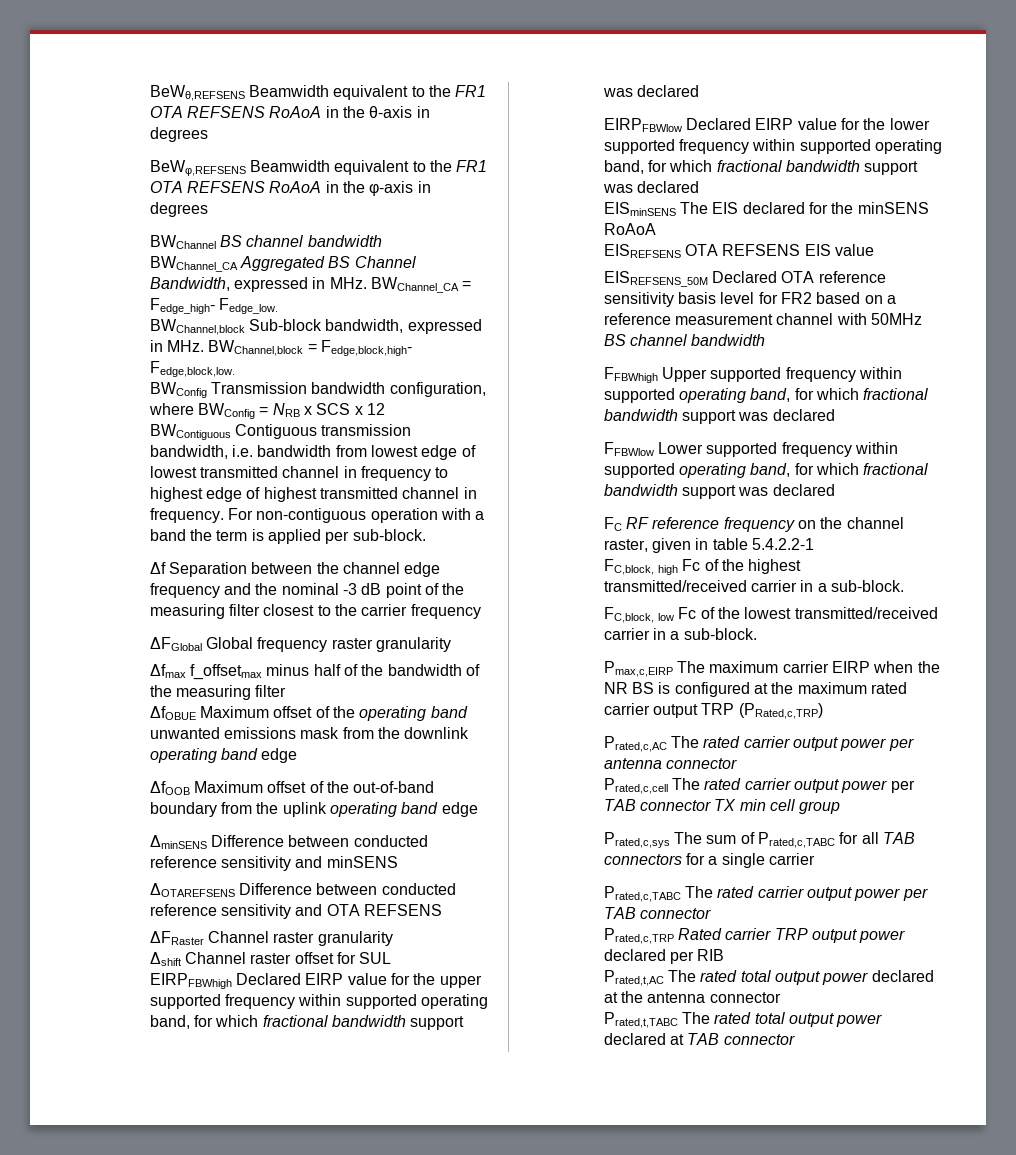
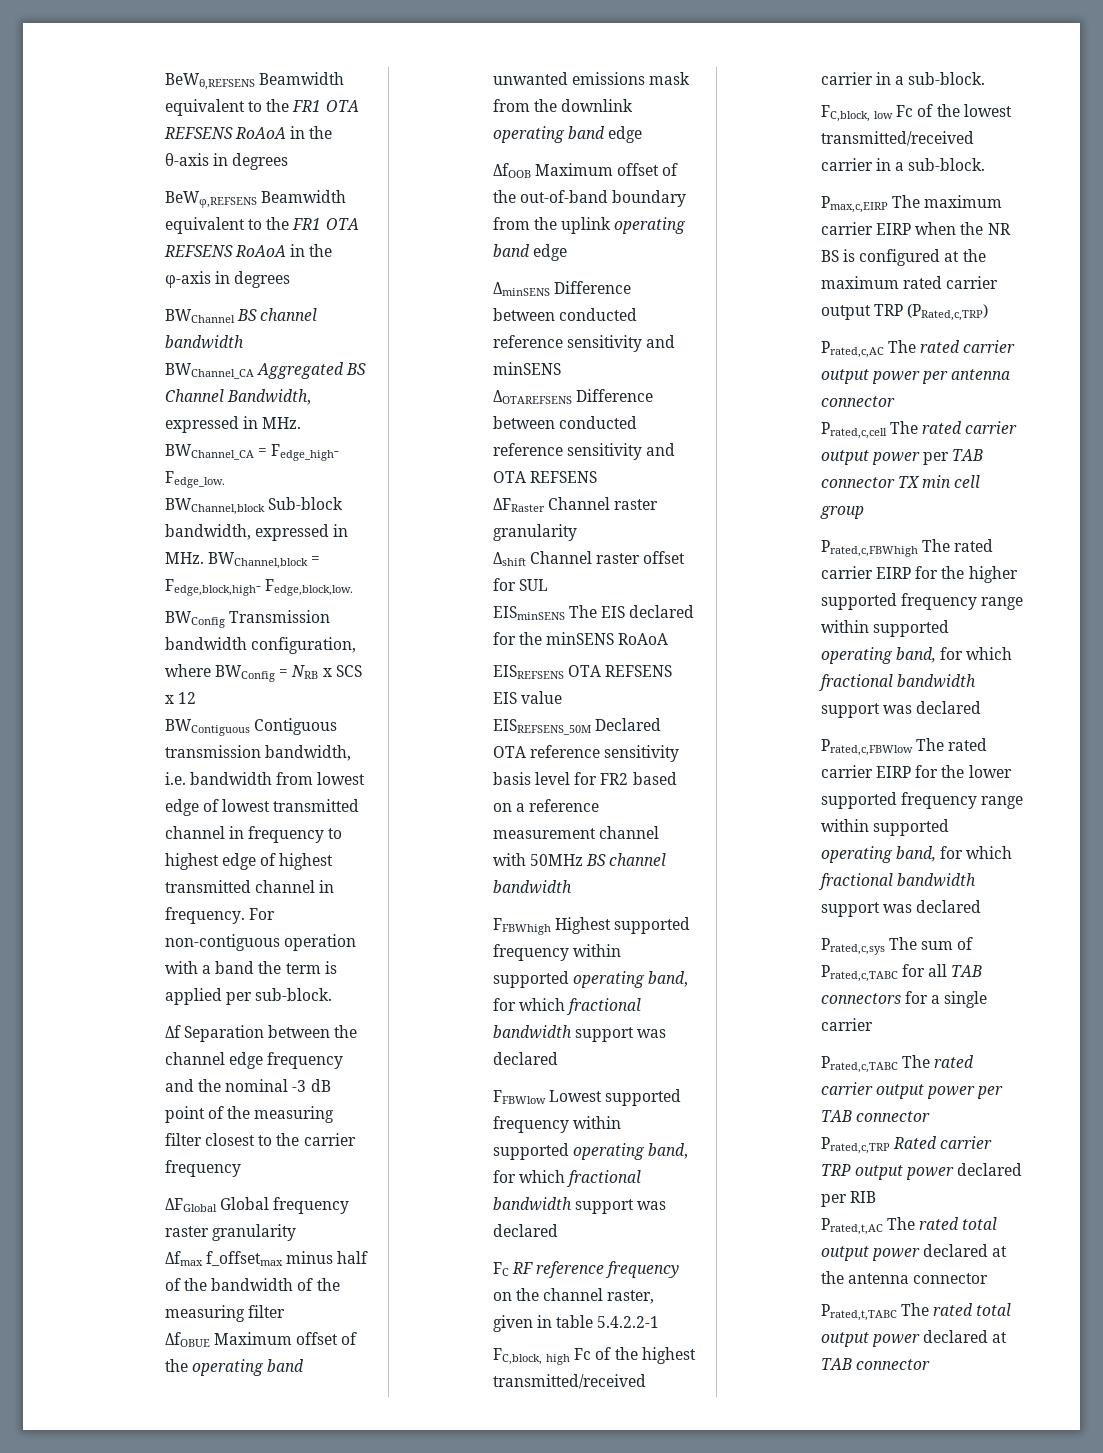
- EIRPFBWhigh Declared EIRP value for the upper supported frequency within supported operating band, for which fractional bandwidth support was declared
- EIRPFBWlow Declared EIRP value for the lower supported frequency within supported operating band, for which fractional bandwidth support was declared
- FFBWhigh Upper supported frequency within supported operating band, for which fractional bandwidth support was declared
+ FFBWhigh Highest supported frequency within supported operating band, for which fractional bandwidth support was declared
- FFBWlow Lower supported frequency within supported operating band, for which fractional bandwidth support was declared
+ FFBWlow Lowest supported frequency within supported operating band, for which fractional bandwidth support was declared
+ Prated,c,FBWhigh The rated carrier EIRP for the higher supported frequency range within supported operating band, for which fractional bandwidth support was declared
+ Prated,c,FBWlow The rated carrier EIRP for the lower supported frequency range within supported operating band, for which fractional bandwidth support was declared

